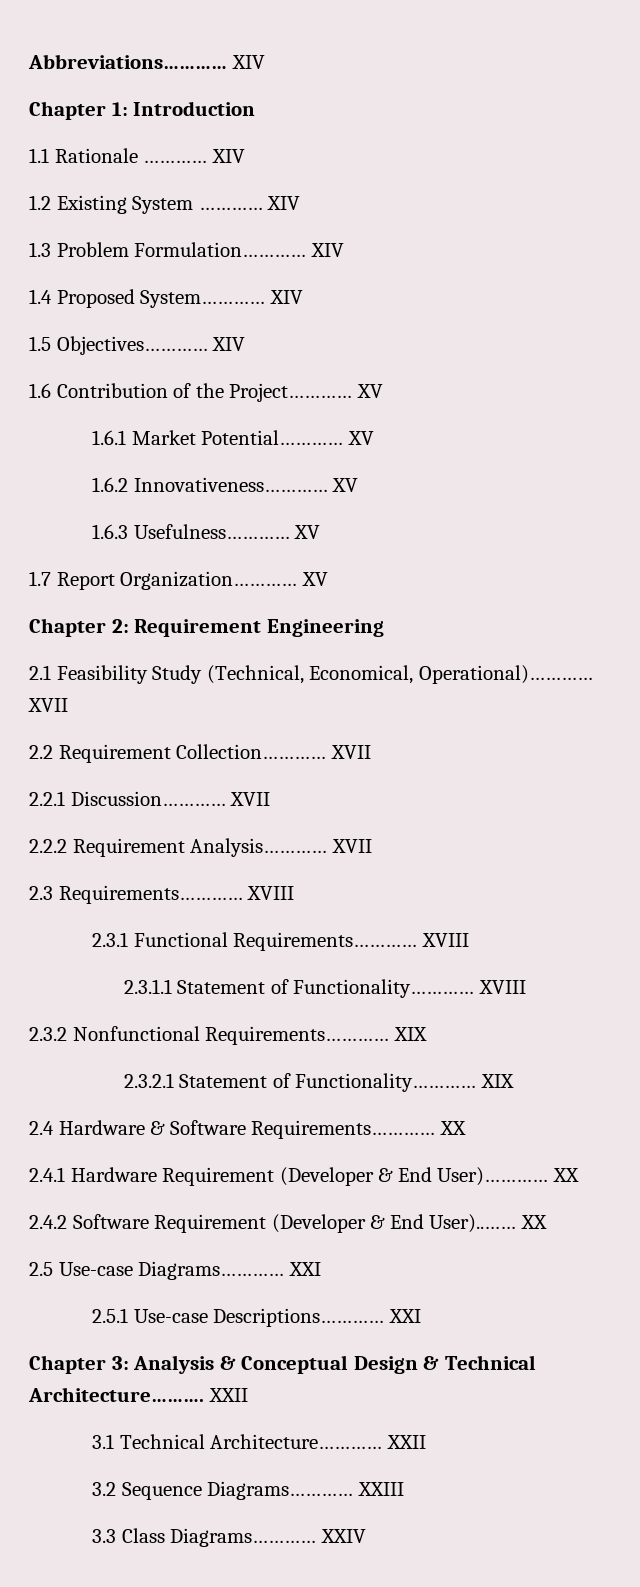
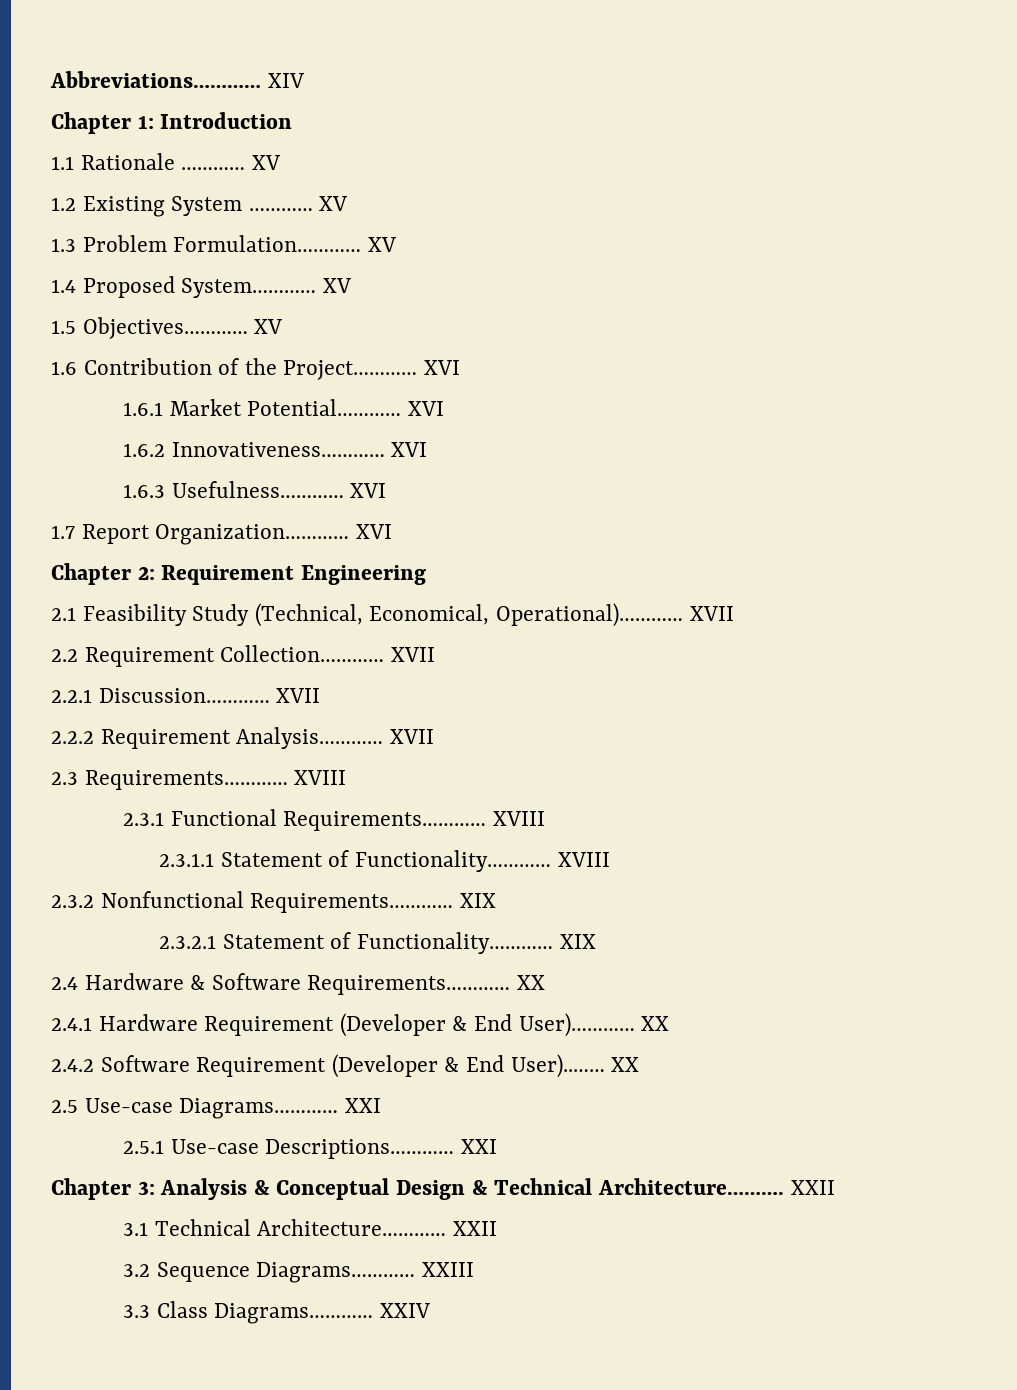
- 1.1 Rationale ………… XIV
+ 1.1 Rationale ………… XV
- 1.2 Existing System ………… XIV
+ 1.2 Existing System ………… XV
- 1.3 Problem Formulation………… XIV
+ 1.3 Problem Formulation………… XV
- 1.4 Proposed System………… XIV
+ 1.4 Proposed System………… XV
- 1.5 Objectives………… XIV
+ 1.5 Objectives………… XV
- 1.6 Contribution of the Project………… XV
+ 1.6 Contribution of the Project………… XVI
- 1.6.1 Market Potential………… XV
+ 1.6.1 Market Potential………… XVI
- 1.6.2 Innovativeness………… XV
+ 1.6.2 Innovativeness………… XVI
- 1.6.3 Usefulness………… XV
+ 1.6.3 Usefulness………… XVI
- 1.7 Report Organization………… XV
+ 1.7 Report Organization………… XVI

